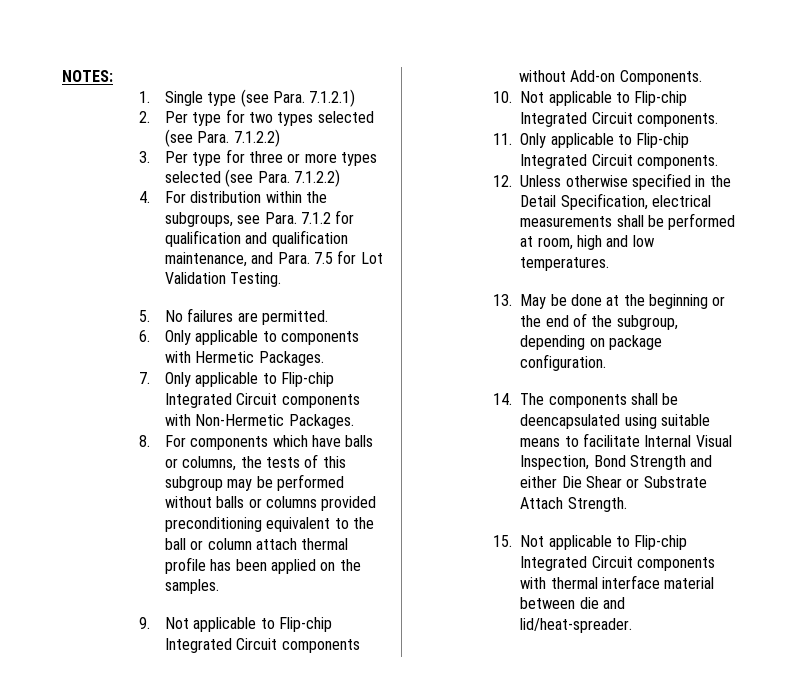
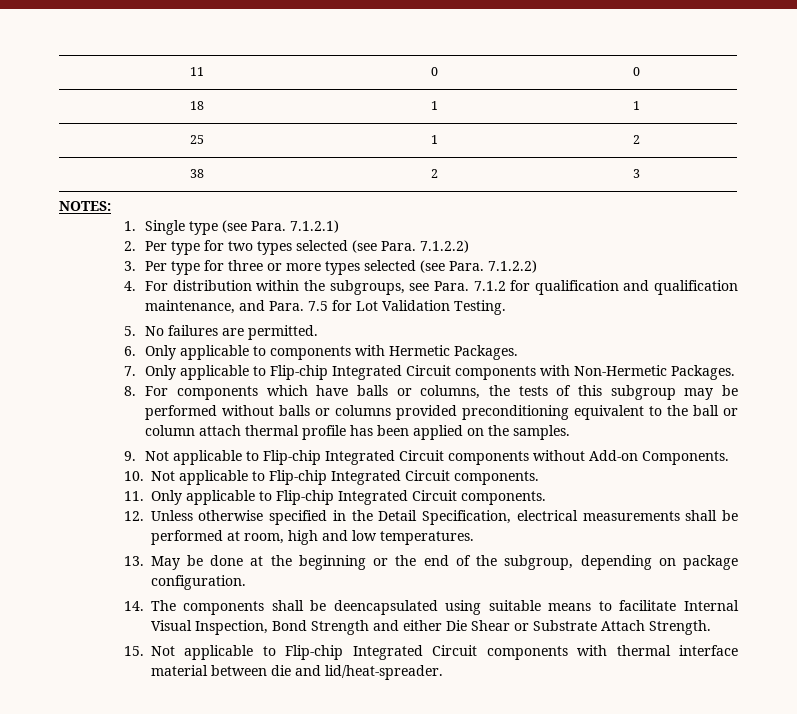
+ 11 | 0 | 0
+ 18 | 1 | 1
+ 25 | 1 | 2
+ 38 | 2 | 3

